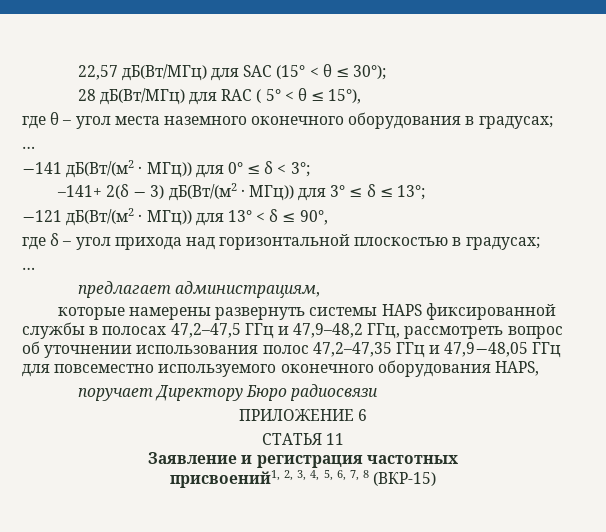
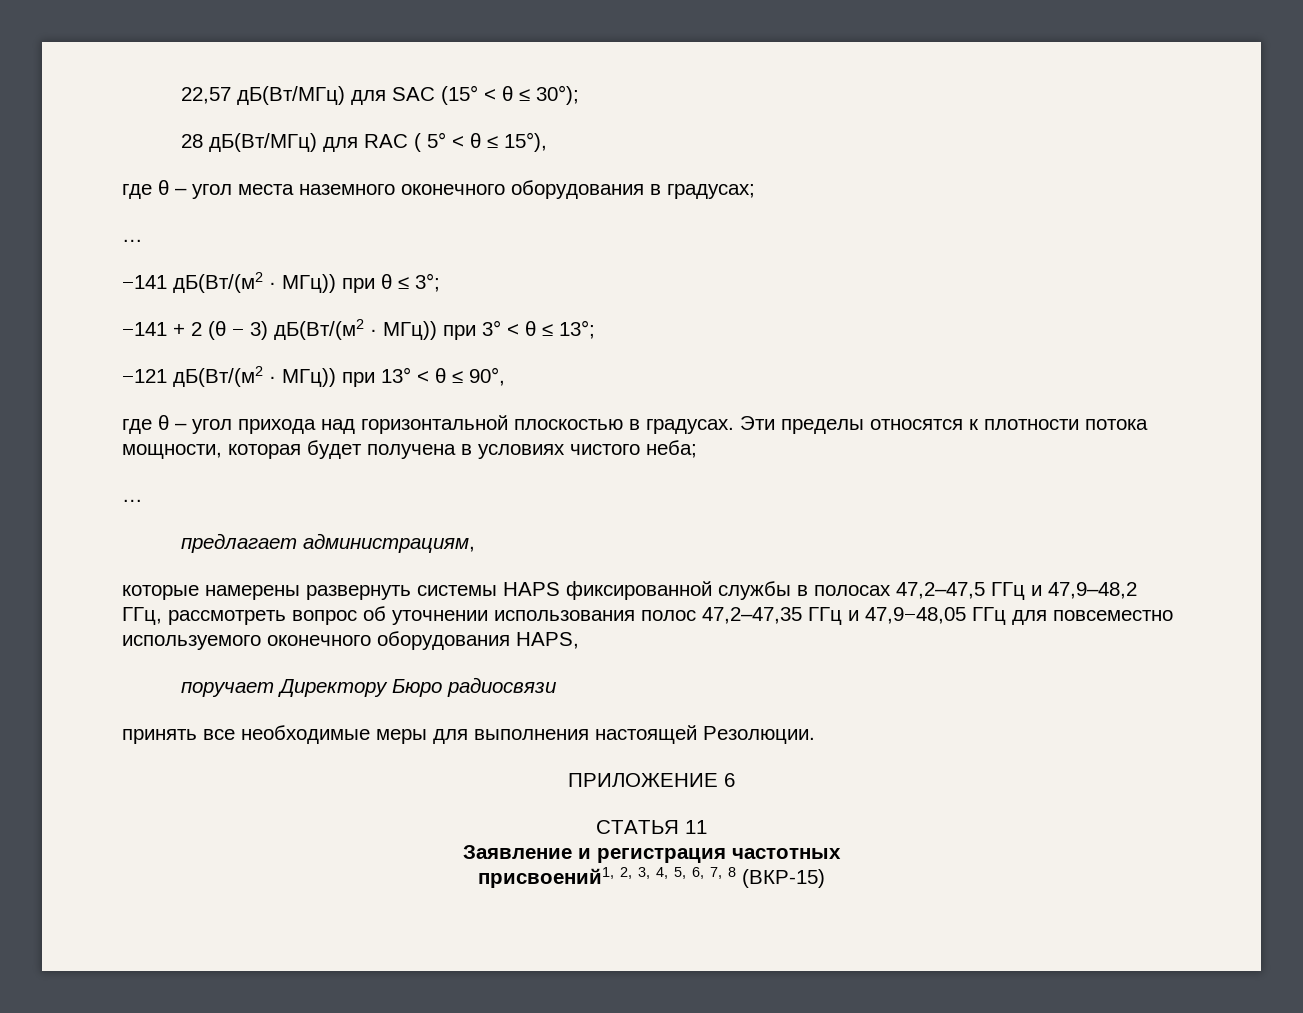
- −141 дБ(Вт/(м2 · МГц)) для 0° ≤ δ < 3°;
- –141+ 2(δ − 3) дБ(Вт/(м2 · МГц)) для 3° ≤ δ ≤ 13°;
+ −141 дБ(Вт/(м2 · МГц)) при θ ≤ 3°;
+ −141 + 2 (θ − 3) дБ(Вт/(м2 · МГц)) при 3° < θ ≤ 13°;
- −121 дБ(Вт/(м2 · МГц)) для 13° < δ ≤ 90°,
+ −121 дБ(Вт/(м2 · МГц)) при 13° < θ ≤ 90°,
- где δ – угол прихода над горизонтальной плоскостью в градусах;
+ где θ – угол прихода над горизонтальной плоскостью в градусах. Эти пределы относятся к плотности потока мощности, которая будет получена в условиях чистого неба;
+ принять все необходимые меры для выполнения настоящей Резолюции.

